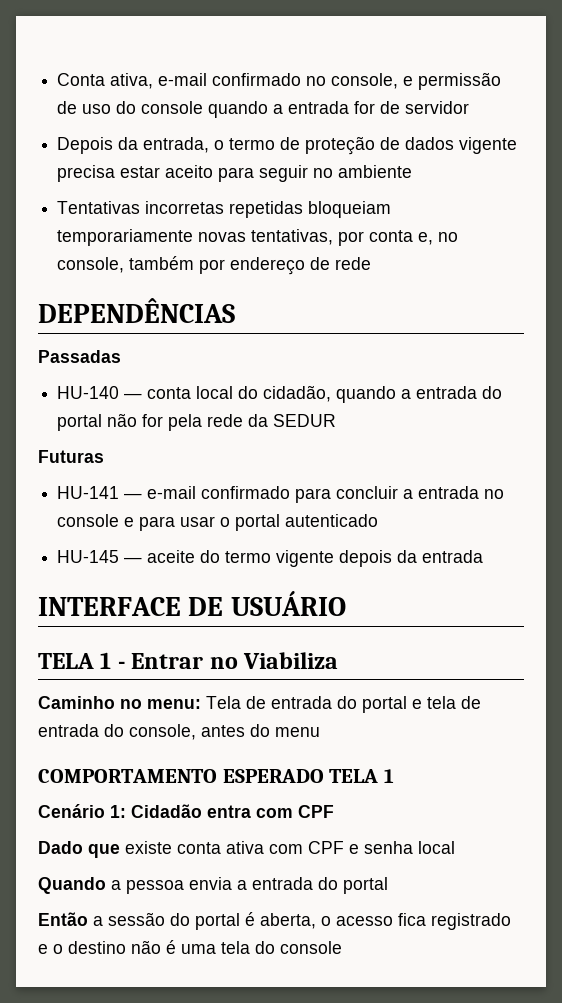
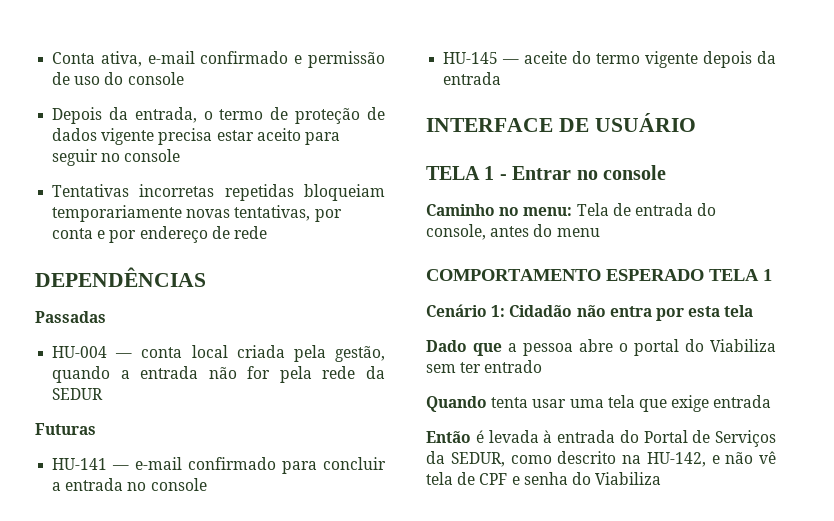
- Conta ativa, e-mail confirmado no console, e permissão de uso do console quando a entrada for de servidor
+ Conta ativa, e-mail confirmado e permissão de uso do console
- Depois da entrada, o termo de proteção de dados vigente precisa estar aceito para seguir no ambiente
+ Depois da entrada, o termo de proteção de dados vigente precisa estar aceito para seguir no console
- Tentativas incorretas repetidas bloqueiam temporariamente novas tentativas, por conta e, no console, também por endereço de rede
+ Tentativas incorretas repetidas bloqueiam temporariamente novas tentativas, por conta e por endereço de rede
- HU-140 — conta local do cidadão, quando a entrada do portal não for pela rede da SEDUR
+ HU-004 — conta local criada pela gestão, quando a entrada não for pela rede da SEDUR
- HU-141 — e-mail confirmado para concluir a entrada no console e para usar o portal autenticado
+ HU-141 — e-mail confirmado para concluir a entrada no console
- TELA 1 - Entrar no Viabiliza
+ TELA 1 - Entrar no console
- Caminho no menu: Tela de entrada do portal e tela de entrada do console, antes do menu
+ Caminho no menu: Tela de entrada do console, antes do menu
- Cenário 1: Cidadão entra com CPF
- Dado que existe conta ativa com CPF e senha local
- Quando a pessoa envia a entrada do portal
- Então a sessão do portal é aberta, o acesso fica registrado e o destino não é uma tela do console
+ Cenário 1: Cidadão não entra por esta tela
+ Dado que a pessoa abre o portal do Viabiliza sem ter entrado
+ Quando tenta usar uma tela que exige entrada
+ Então é levada à entrada do Portal de Serviços da SEDUR, como descrito na HU-142, e não vê tela de CPF e senha do Viabiliza

